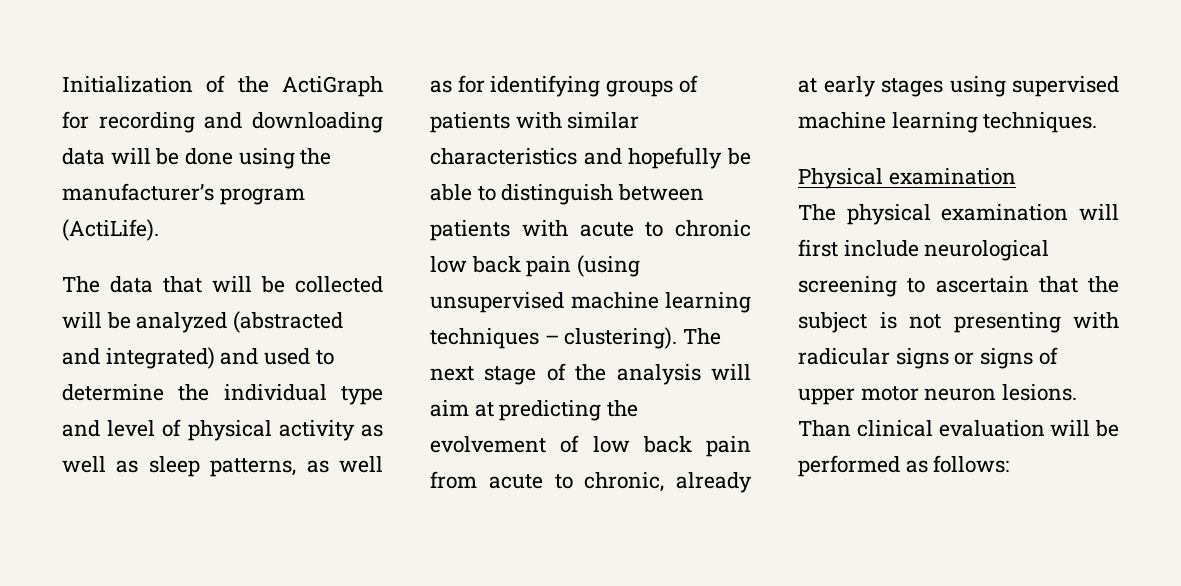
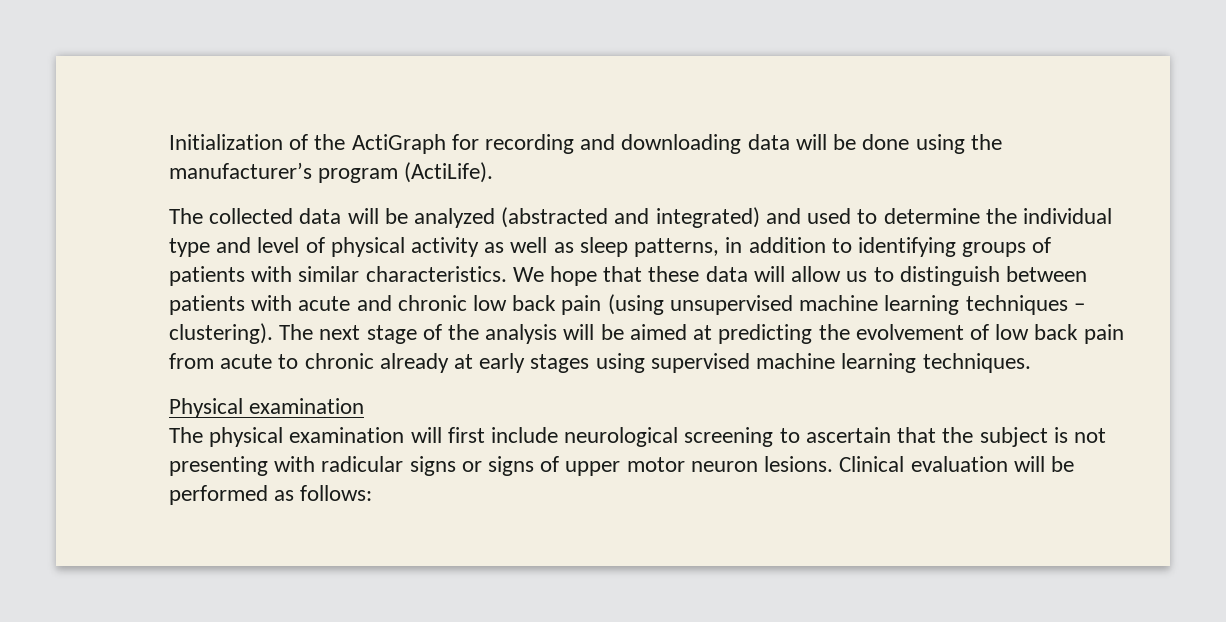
- The data that will be collected will be analyzed (abstracted and integrated) and used to determine the individual type and level of physical activity as well as sleep patterns, as well as for identifying groups of patients with similar characteristics and hopefully be able to distinguish between patients with acute to chronic low back pain (using unsupervised machine learning techniques – clustering).
+ The collected data will be analyzed (abstracted and integrated) and used to determine the individual type and level of physical activity as well as sleep patterns, in addition to identifying groups of patients with similar characteristics. We hope that these data will allow us to distinguish between patients with acute and chronic low back pain (using unsupervised machine learning techniques – clustering).
- The next stage of the analysis will aim at predicting the evolvement of low back pain from acute to chronic, already at early stages using supervised machine learning techniques.
+ The next stage of the analysis will be aimed at predicting the evolvement of low back pain from acute to chronic already at early stages using supervised machine learning techniques.
- Than clinical evaluation will be performed as follows:
+ Clinical evaluation will be performed as follows:

